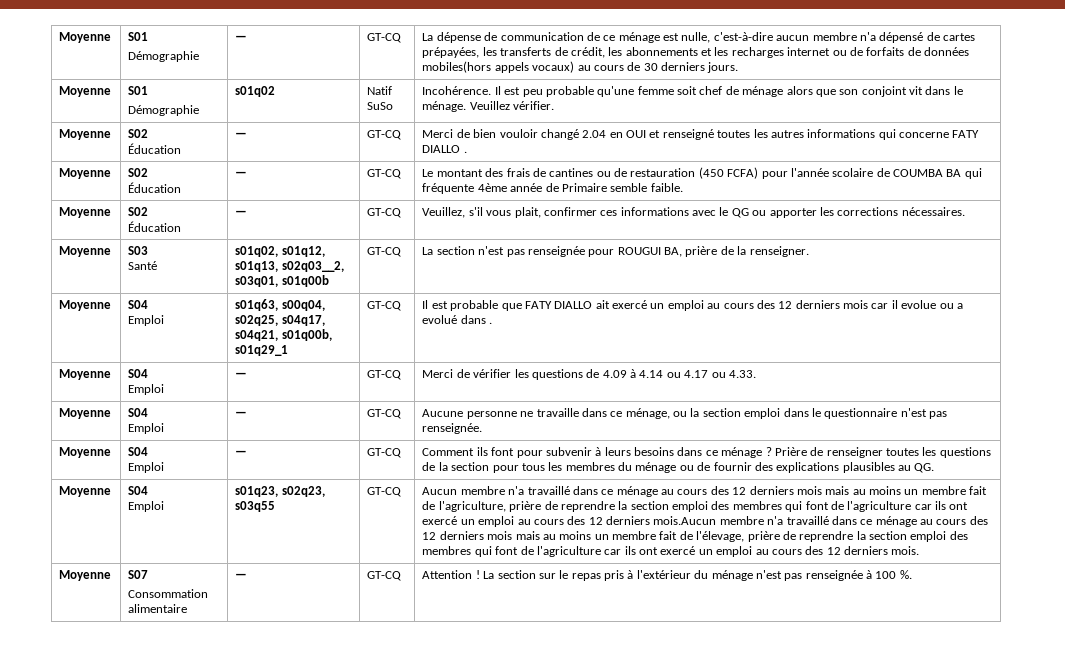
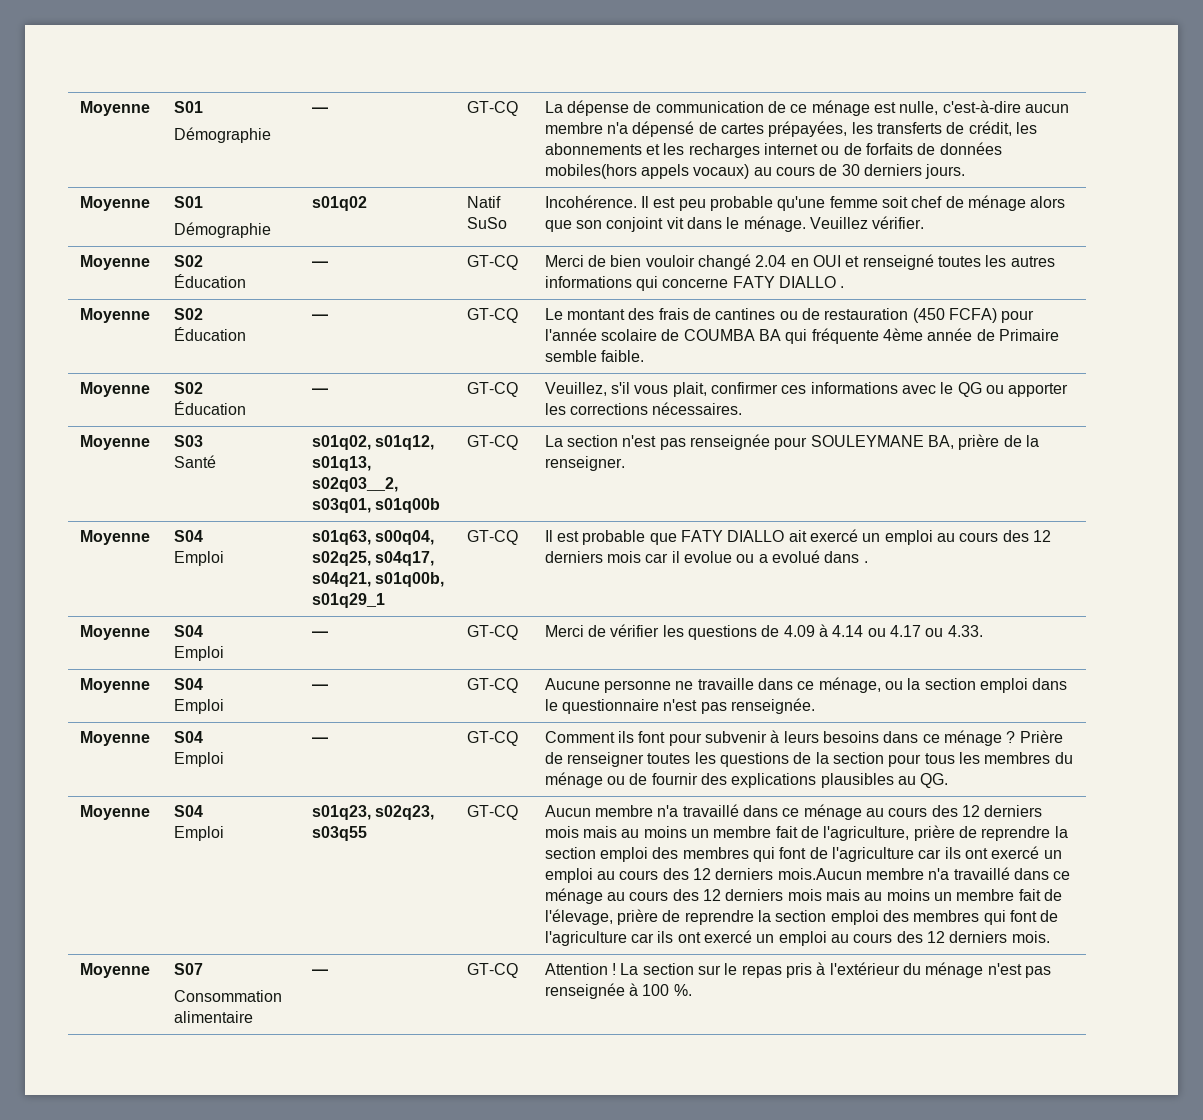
  Moyenne | S03
- Santé | s01q02, s01q12, s01q13, s02q03__2, s03q01, s01q00b | GT-CQ | La section n'est pas renseignée pour ROUGUI BA, prière de la renseigner.
+ Santé | s01q02, s01q12, s01q13, s02q03__2, s03q01, s01q00b | GT-CQ | La section n'est pas renseignée pour SOULEYMANE BA, prière de la renseigner.

